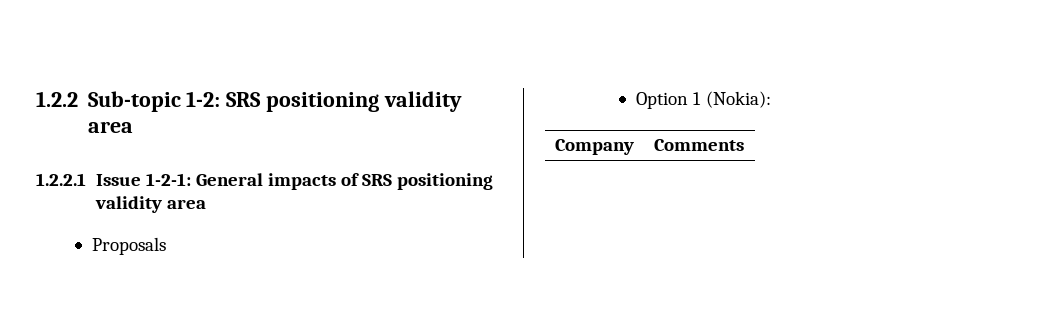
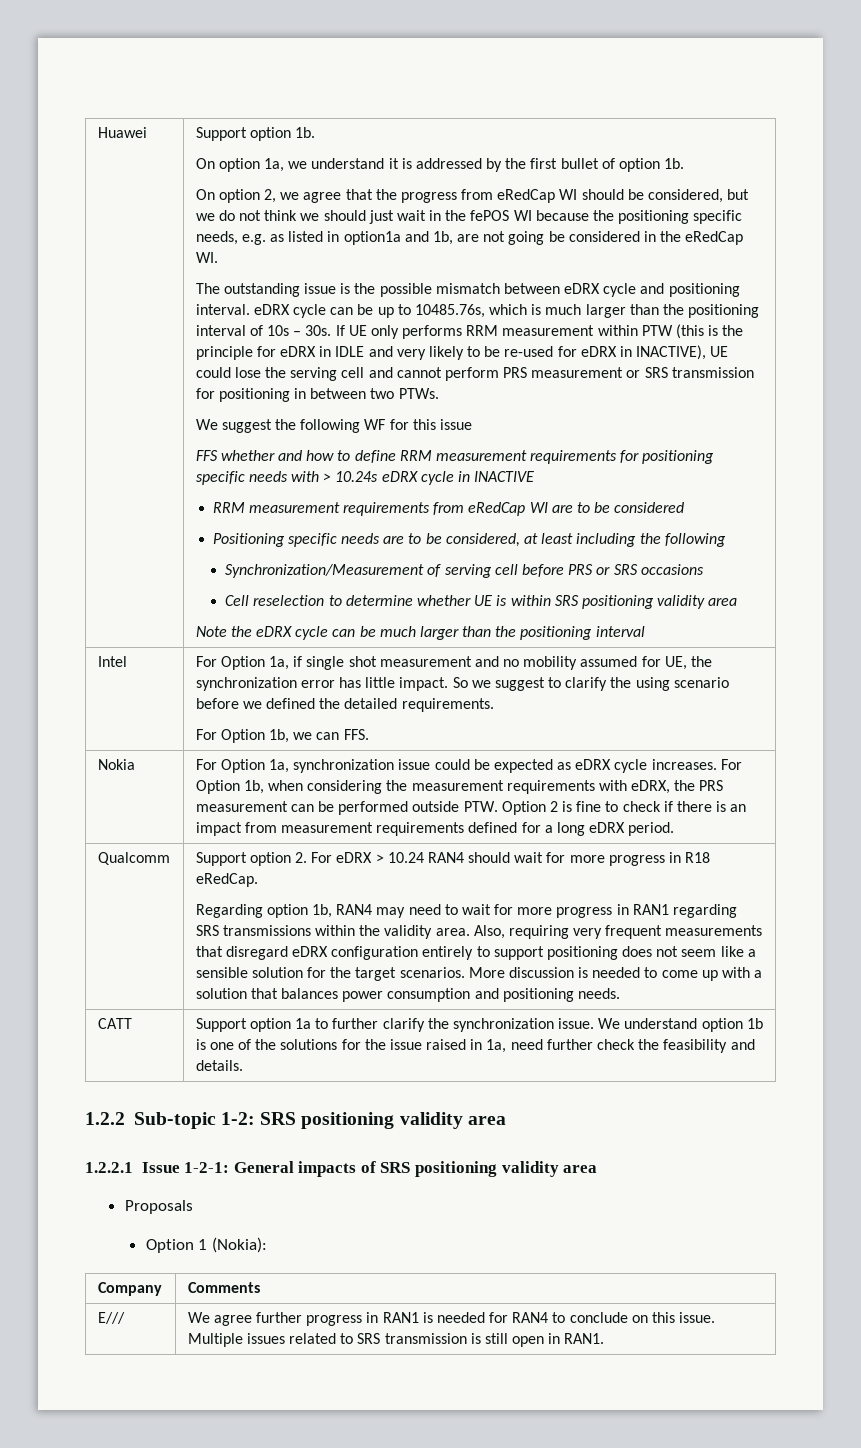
+ Huawei | Support option 1b.
+ On option 1a, we understand it is addressed by the first bullet of option 1b.
+ On option 2, we agree that the progress from eRedCap WI should be considered, but we do not think we should just wait in the fePOS WI because the positioning specific needs, e.g. as listed in option1a and 1b, are not going be considered in the eRedCap WI.
+ The outstanding issue is the possible mismatch between eDRX cycle and positioning interval. eDRX cycle can be up to 10485.76s, which is much larger than the positioning interval of 10s – 30s. If UE only performs RRM measurement within PTW (this is the principle for eDRX in IDLE and very likely to be re-used for eDRX in INACTIVE), UE could lose the serving cell and cannot perform PRS measurement or SRS transmission for positioning in between two PTWs.
+ We suggest the following WF for this issue
+ FFS whether and how to define RRM measurement requirements for positioning specific needs with > 10.24s eDRX cycle in INACTIVE
+ RRM measurement requirements from eRedCap WI are to be considered
+ Positioning specific needs are to be considered, at least including the following
+ Synchronization/Measurement of serving cell before PRS or SRS occasions
+ Cell reselection to determine whether UE is within SRS positioning validity area
+ Note the eDRX cycle can be much larger than the positioning interval
+ Intel | For Option 1a, if single shot measurement and no mobility assumed for UE, the synchronization error has little impact. So we suggest to clarify the using scenario before we defined the detailed requirements.
+ For Option 1b, we can FFS.
+ Nokia | For Option 1a, synchronization issue could be expected as eDRX cycle increases. For Option 1b, when considering the measurement requirements with eDRX, the PRS measurement can be performed outside PTW. Option 2 is fine to check if there is an impact from measurement requirements defined for a long eDRX period.
+ Qualcomm | Support option 2. For eDRX > 10.24 RAN4 should wait for more progress in R18 eRedCap.
+ Regarding option 1b, RAN4 may need to wait for more progress in RAN1 regarding SRS transmissions within the validity area. Also, requiring very frequent measurements that disregard eDRX configuration entirely to support positioning does not seem like a sensible solution for the target scenarios. More discussion is needed to come up with a solution that balances power consumption and positioning needs.
+ CATT | Support option 1a to further clarify the synchronization issue. We understand option 1b is one of the solutions for the issue raised in 1a, need further check the feasibility and details.
+ E/// | We agree further progress in RAN1 is needed for RAN4 to conclude on this issue. Multiple issues related to SRS transmission is still open in RAN1.

